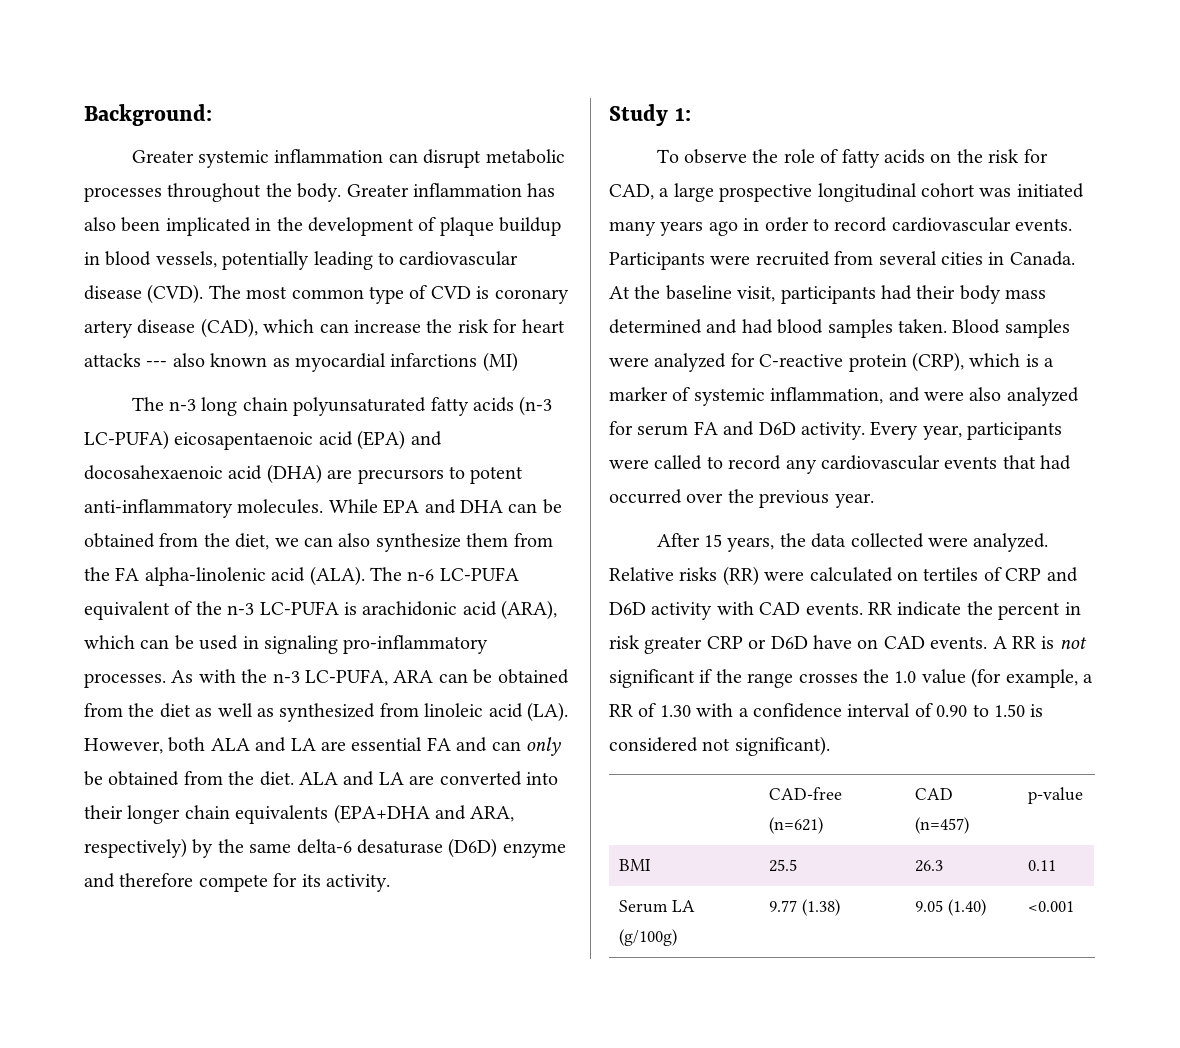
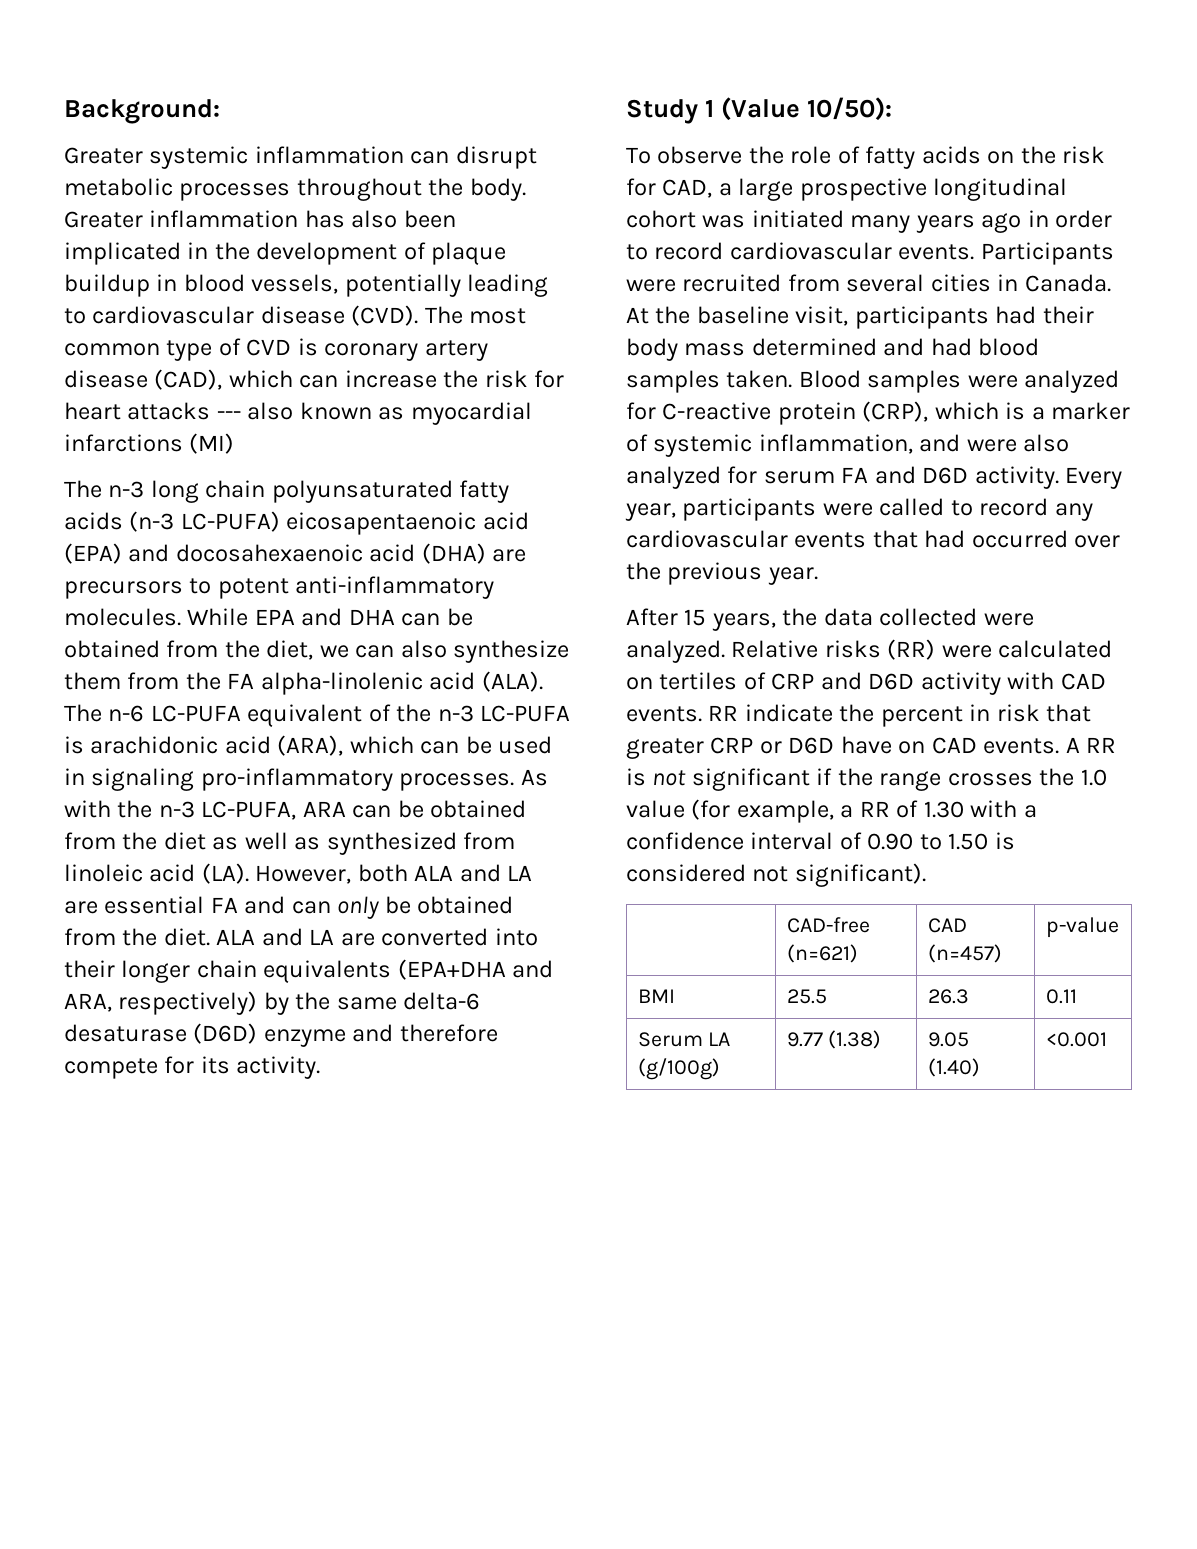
- Study 1:
+ Study 1 (Value 10/50):
- RR indicate the percent in risk greater CRP or D6D have on CAD events.
+ RR indicate the percent in risk that greater CRP or D6D have on CAD events.

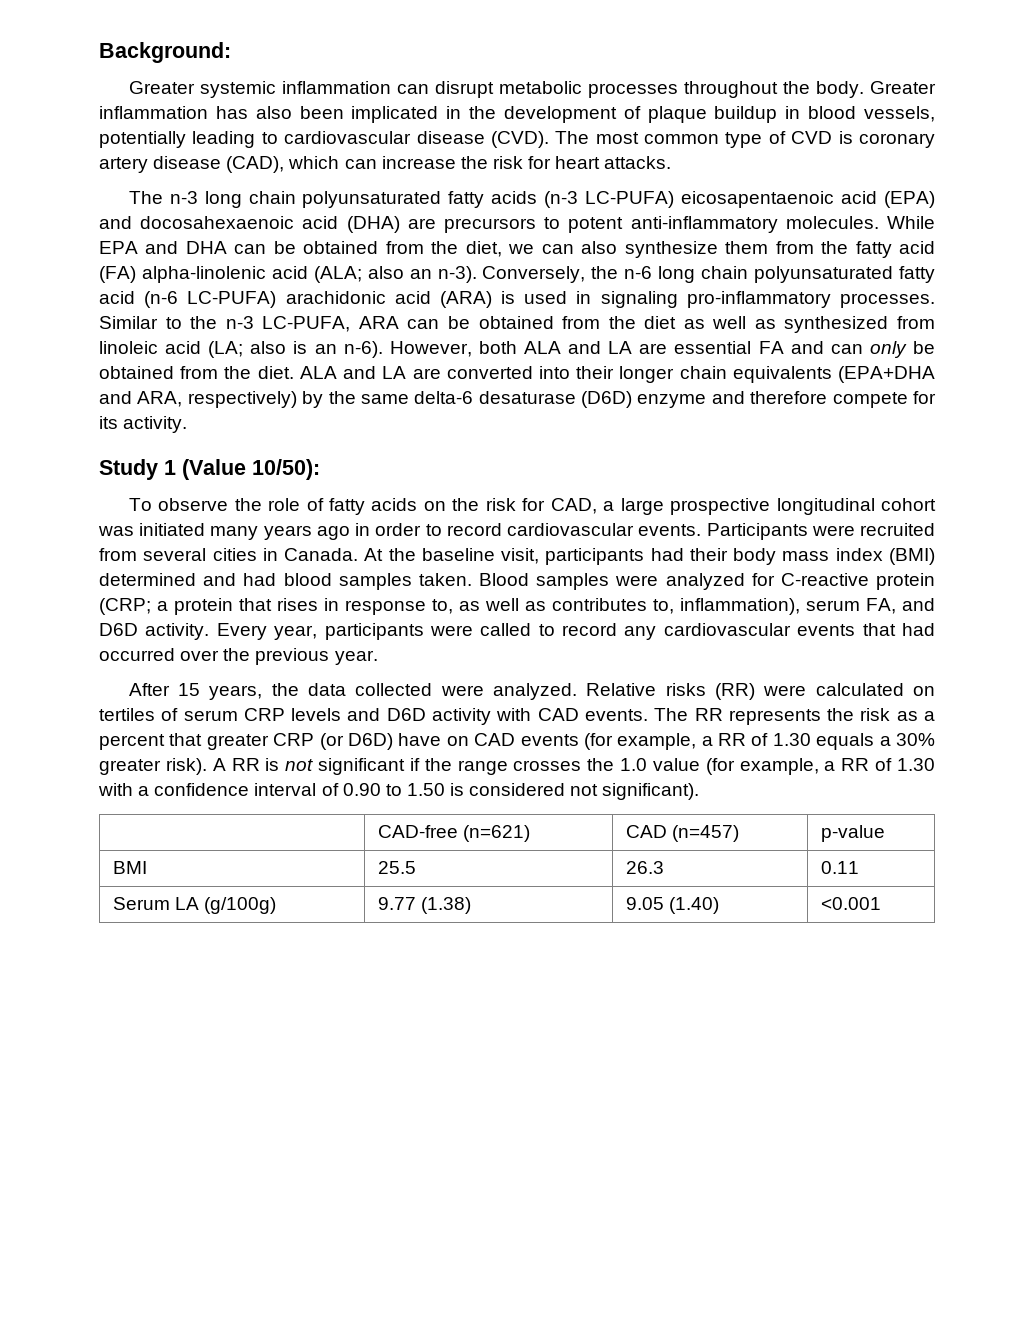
- The most common type of CVD is coronary artery disease (CAD), which can increase the risk for heart attacks --- also known as myocardial infarctions (MI)
+ The most common type of CVD is coronary artery disease (CAD), which can increase the risk for heart attacks.
- While EPA and DHA can be obtained from the diet, we can also synthesize them from the FA alpha-linolenic acid (ALA). The n-6 LC-PUFA equivalent of the n-3 LC-PUFA is arachidonic acid (ARA), which can be used in signaling pro-inflammatory processes.
+ While EPA and DHA can be obtained from the diet, we can also synthesize them from the fatty acid (FA) alpha-linolenic acid (ALA; also an n-3). Conversely, the n-6 long chain polyunsaturated fatty acid (n-6 LC-PUFA) arachidonic acid (ARA) is used in signaling pro-inflammatory processes.
- As with the n-3 LC-PUFA, ARA can be obtained from the diet as well as synthesized from linoleic acid (LA). However, both ALA and LA are essential FA and can only be obtained from the diet.
+ Similar to the n-3 LC-PUFA, ARA can be obtained from the diet as well as synthesized from linoleic acid (LA; also is an n-6). However, both ALA and LA are essential FA and can only be obtained from the diet.
- At the baseline visit, participants had their body mass determined and had blood samples taken.
+ At the baseline visit, participants had their body mass index (BMI) determined and had blood samples taken.
- Blood samples were analyzed for C-reactive protein (CRP), which is a marker of systemic inflammation, and were also analyzed for serum FA and D6D activity.
+ Blood samples were analyzed for C-reactive protein (CRP; a protein that rises in response to, as well as contributes to, inflammation), serum FA, and D6D activity.
- Relative risks (RR) were calculated on tertiles of CRP and D6D activity with CAD events.
+ Relative risks (RR) were calculated on tertiles of serum CRP levels and D6D activity with CAD events.
- RR indicate the percent in risk that greater CRP or D6D have on CAD events.
+ The RR represents the risk as a percent that greater CRP (or D6D) have on CAD events (for example, a RR of 1.30 equals a 30% greater risk).

